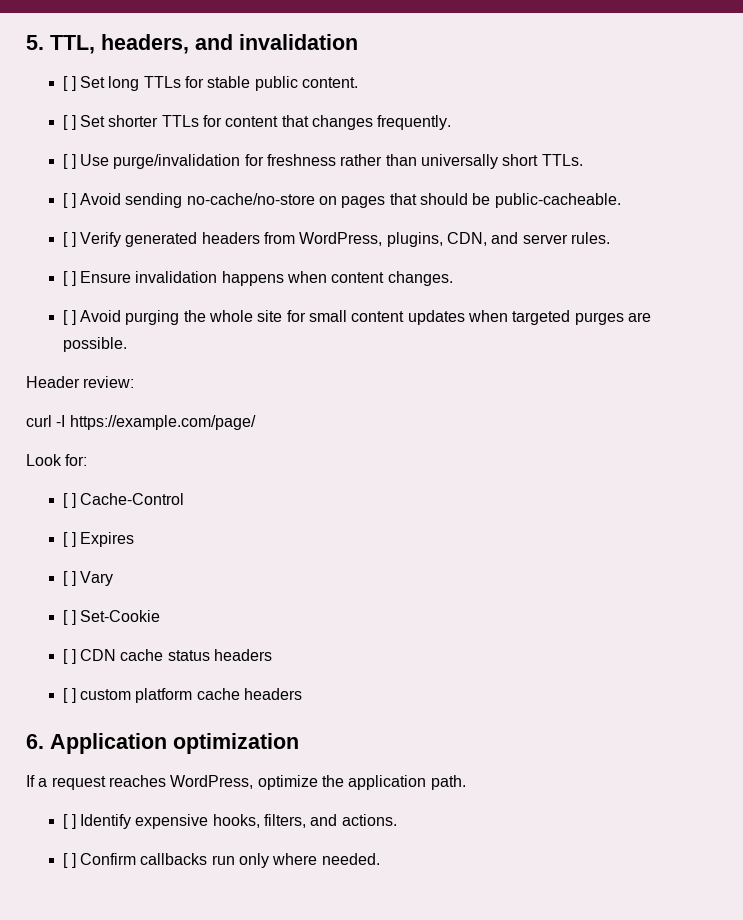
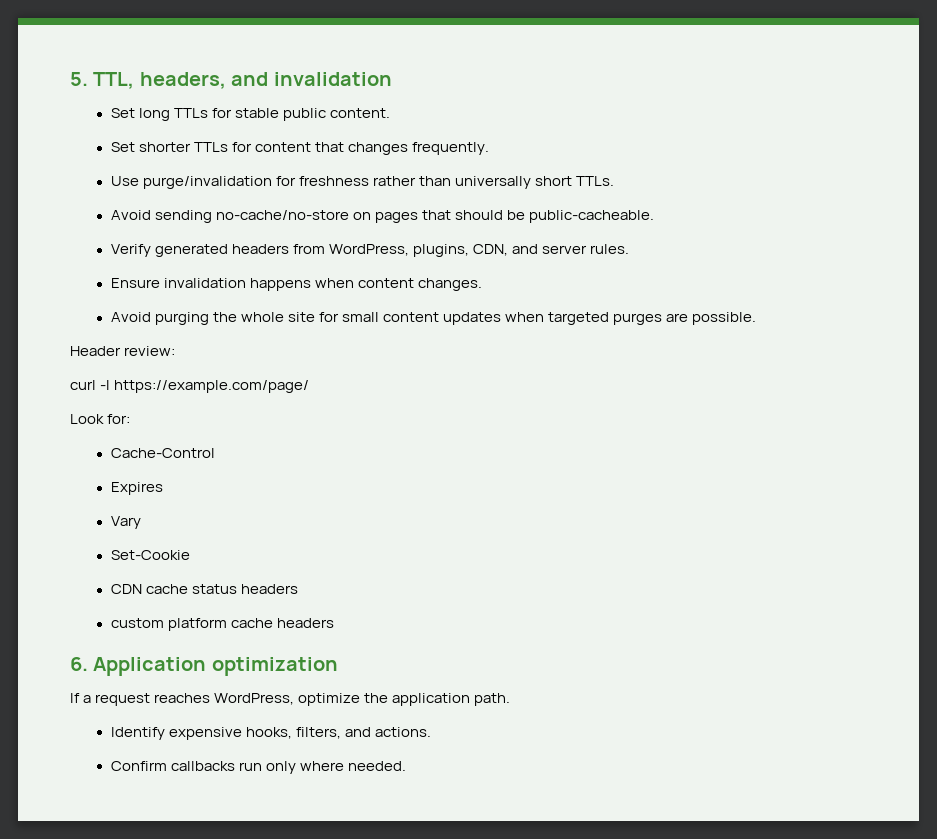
- [ ] Set long TTLs for stable public content.
+ Set long TTLs for stable public content.
- [ ] Set shorter TTLs for content that changes frequently.
+ Set shorter TTLs for content that changes frequently.
- [ ] Use purge/invalidation for freshness rather than universally short TTLs.
+ Use purge/invalidation for freshness rather than universally short TTLs.
- [ ] Avoid sending no-cache/no-store on pages that should be public-cacheable.
+ Avoid sending no-cache/no-store on pages that should be public-cacheable.
- [ ] Verify generated headers from WordPress, plugins, CDN, and server rules.
+ Verify generated headers from WordPress, plugins, CDN, and server rules.
- [ ] Ensure invalidation happens when content changes.
+ Ensure invalidation happens when content changes.
- [ ] Avoid purging the whole site for small content updates when targeted purges are possible.
+ Avoid purging the whole site for small content updates when targeted purges are possible.
- [ ] Cache-Control
+ Cache-Control
- [ ] Expires
+ Expires
- [ ] Vary
+ Vary
- [ ] Set-Cookie
+ Set-Cookie
- [ ] CDN cache status headers
+ CDN cache status headers
- [ ] custom platform cache headers
+ custom platform cache headers
- [ ] Identify expensive hooks, filters, and actions.
+ Identify expensive hooks, filters, and actions.
- [ ] Confirm callbacks run only where needed.
+ Confirm callbacks run only where needed.

